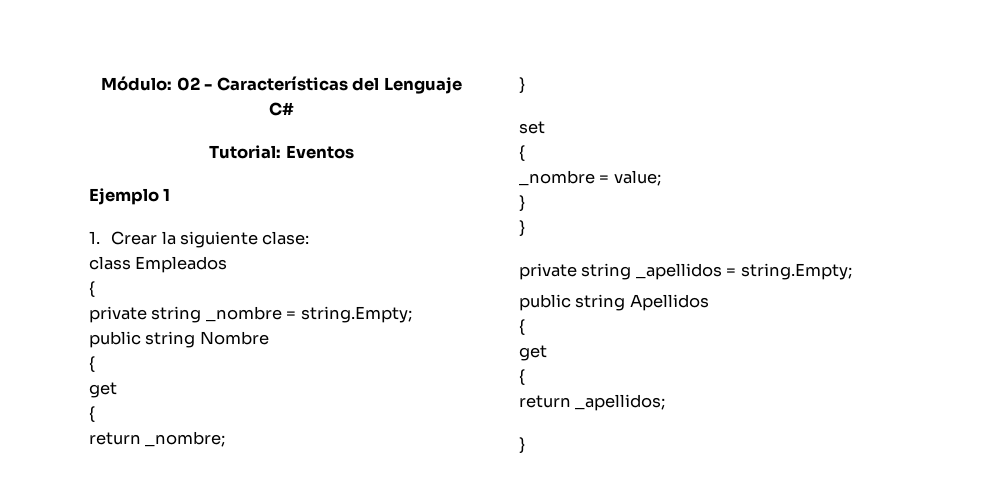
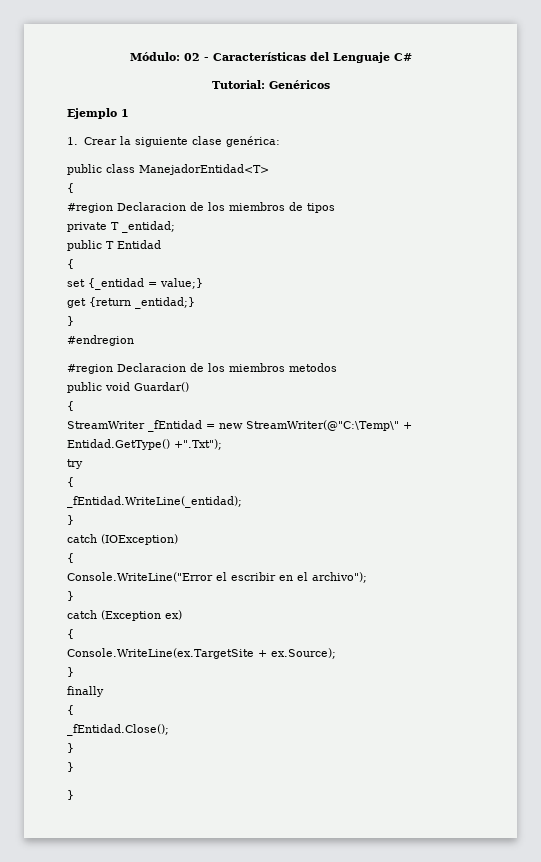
- Tutorial: Eventos
+ Tutorial: Genéricos
- 1. Crear la siguiente clase:
- class Empleados
+ 1. Crear la siguiente clase genérica:
+ public class ManejadorEntidad<T>
  {
- private string _nombre = string.Empty;
- public string Nombre
+ #region Declaracion de los miembros de tipos
+ private T _entidad;
+ public T Entidad
  {
- get
+ set {_entidad = value;}
+ get {return _entidad;}
+ }
+ #endregion
+ #region Declaracion de los miembros metodos
+ public void Guardar()
  {
- return _nombre;
+ StreamWriter _fEntidad = new StreamWriter(@"C:\Temp\" + Entidad.GetType() +".Txt");
+ try
+ {
+ _fEntidad.WriteLine(_entidad);
  }
- set
+ catch (IOException)
  {
- _nombre = value;
+ Console.WriteLine("Error el escribir en el archivo");
+ }
+ catch (Exception ex)
+ {
+ Console.WriteLine(ex.TargetSite + ex.Source);
+ }
+ finally
+ {
+ _fEntidad.Close();
  }
  }
- private string _apellidos = string.Empty;
- public string Apellidos
- {
- get
- {
- return _apellidos;

